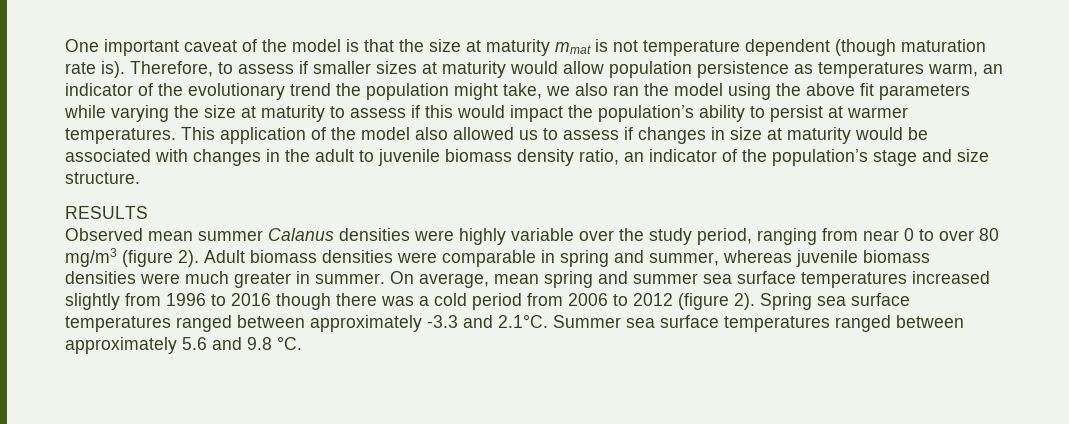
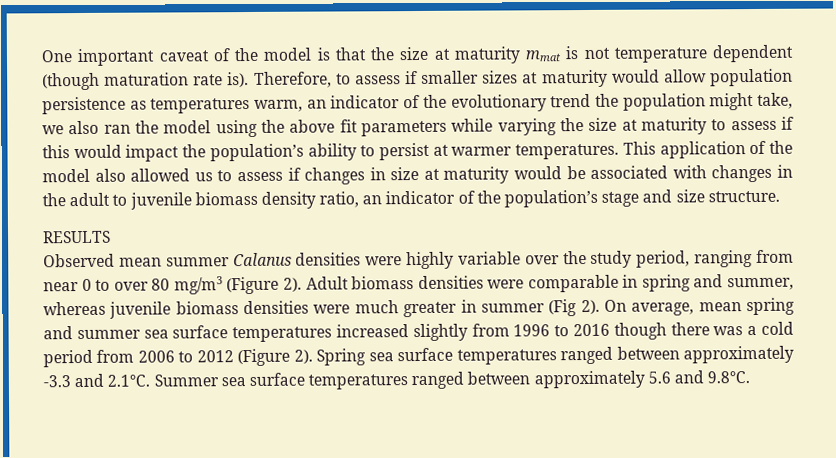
- Observed mean summer Calanus densities were highly variable over the study period, ranging from near 0 to over 80 mg/m3 (figure 2).
+ Observed mean summer Calanus densities were highly variable over the study period, ranging from near 0 to over 80 mg/m3 (Figure 2).
- Adult biomass densities were comparable in spring and summer, whereas juvenile biomass densities were much greater in summer.
+ Adult biomass densities were comparable in spring and summer, whereas juvenile biomass densities were much greater in summer (Fig 2).
- On average, mean spring and summer sea surface temperatures increased slightly from 1996 to 2016 though there was a cold period from 2006 to 2012 (figure 2).
+ On average, mean spring and summer sea surface temperatures increased slightly from 1996 to 2016 though there was a cold period from 2006 to 2012 (Figure 2).
- Spring sea surface temperatures ranged between approximately -3.3 and 2.1°C. Summer sea surface temperatures ranged between approximately 5.6 and 9.8 °C.
+ Spring sea surface temperatures ranged between approximately -3.3 and 2.1°C. Summer sea surface temperatures ranged between approximately 5.6 and 9.8°C.

